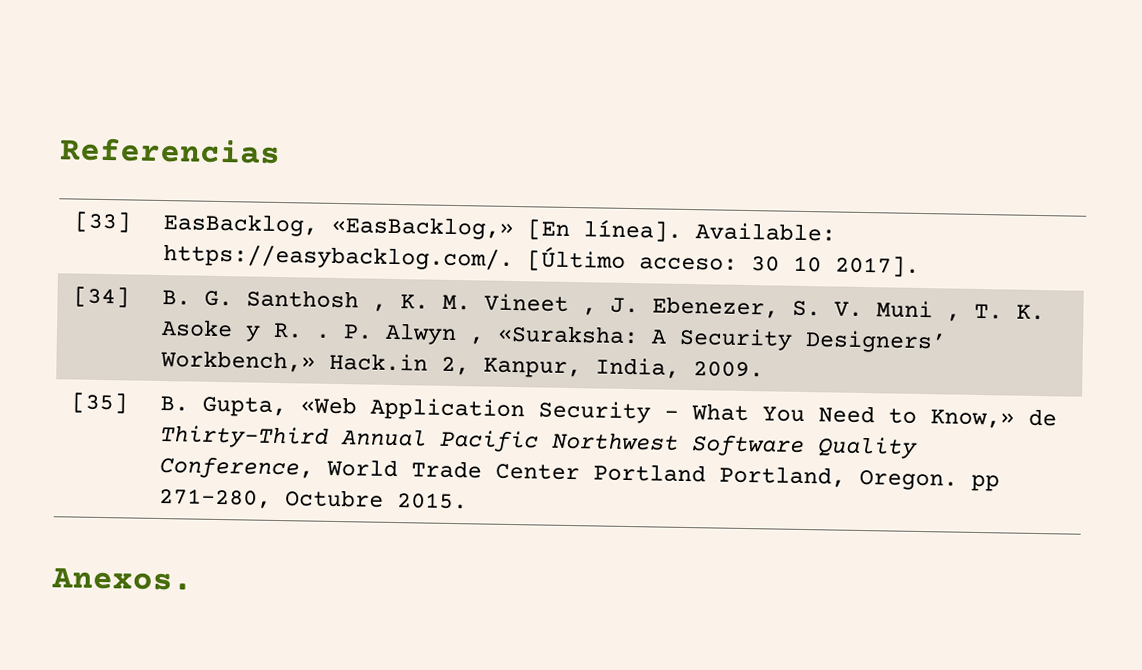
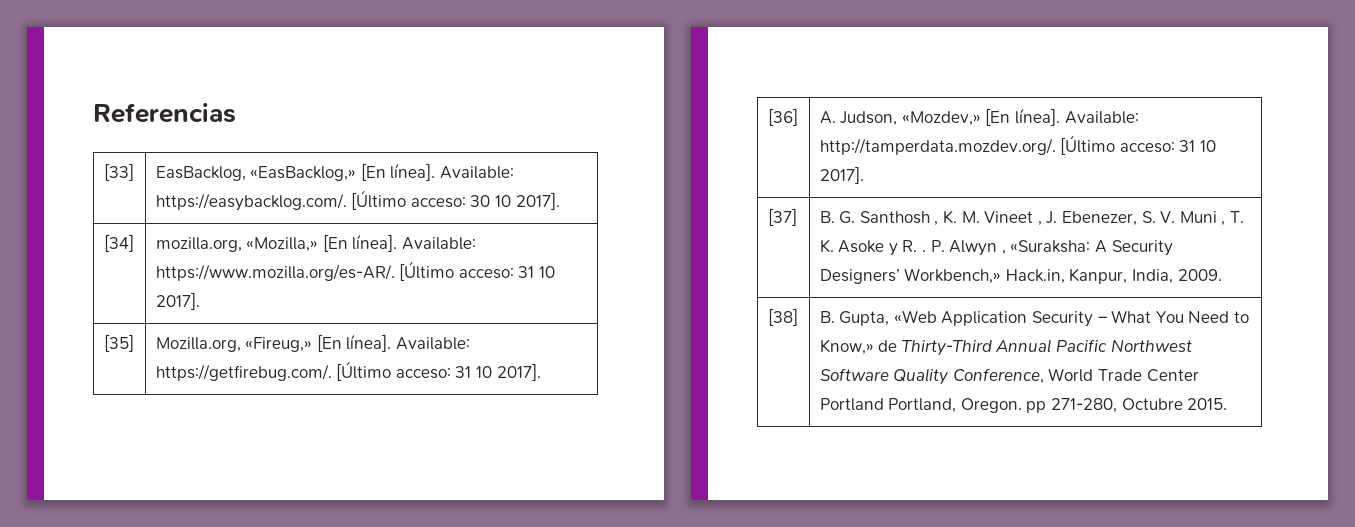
- [34] | B. G. Santhosh , K. M. Vineet , J. Ebenezer, S. V. Muni , T. K. Asoke y R. . P. Alwyn , «Suraksha: A Security Designers’ Workbench,» Hack.in 2, Kanpur, India, 2009.
+ [34] | mozilla.org, «Mozilla,» [En línea]. Available: https://www.mozilla.org/es-AR/. [Último acceso: 31 10 2017].
+ [35] | Mozilla.org, «Fireug,» [En línea]. Available: https://getfirebug.com/. [Último acceso: 31 10 2017].
+ [36] | A. Judson, «Mozdev,» [En línea]. Available: http://tamperdata.mozdev.org/. [Último acceso: 31 10 2017].
+ [37] | B. G. Santhosh , K. M. Vineet , J. Ebenezer, S. V. Muni , T. K. Asoke y R. . P. Alwyn , «Suraksha: A Security Designers’ Workbench,» Hack.in, Kanpur, India, 2009.
- [35] | B. Gupta, «Web Application Security – What You Need to Know,» de Thirty-Third Annual Pacific Northwest Software Quality Conference, World Trade Center Portland Portland, Oregon. pp 271-280, Octubre 2015.
+ [38] | B. Gupta, «Web Application Security – What You Need to Know,» de Thirty-Third Annual Pacific Northwest Software Quality Conference, World Trade Center Portland Portland, Oregon. pp 271-280, Octubre 2015.
- Anexos.

